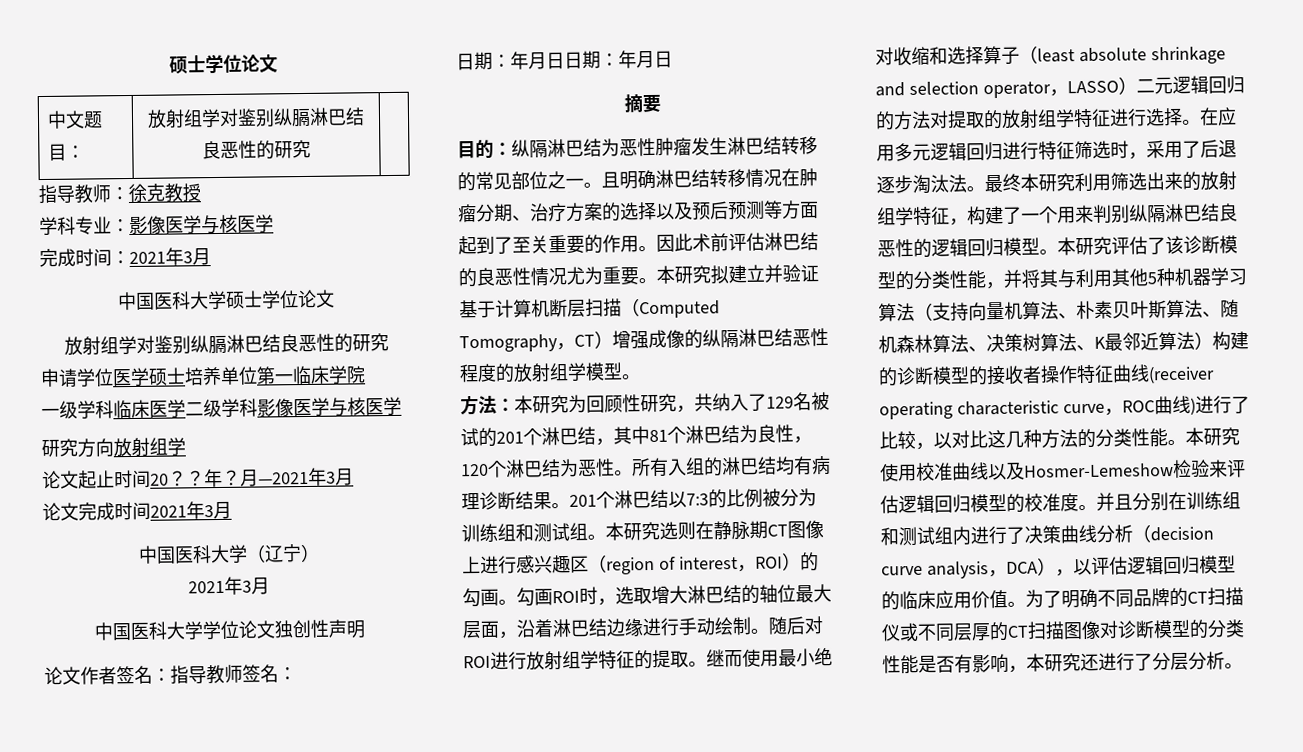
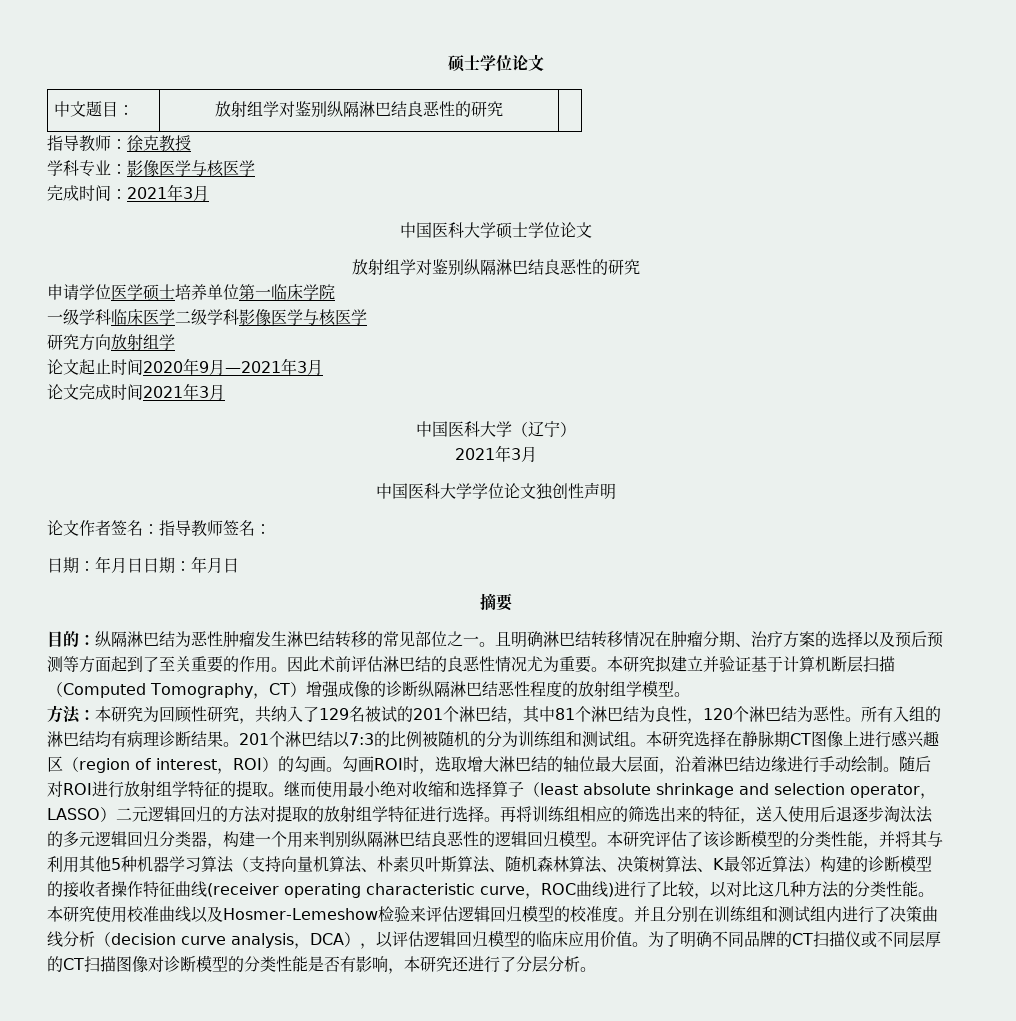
- 中文题目： | 放射组学对鉴别纵膈淋巴结良恶性的研究 |
+ 中文题目： | 放射组学对鉴别纵隔淋巴结良恶性的研究 |
  中国医科大学硕士学位论文
- 放射组学对鉴别纵膈淋巴结良恶性的研究
+ 放射组学对鉴别纵隔淋巴结良恶性的研究
- 论文起止时间20？？年？月—2021年3月
+ 论文起止时间2020年9月—2021年3月
- 本研究拟建立并验证基于计算机断层扫描（Computed Tomography，CT）增强成像的纵隔淋巴结恶性程度的放射组学模型。
+ 本研究拟建立并验证基于计算机断层扫描（Computed Tomography，CT）增强成像的诊断纵隔淋巴结恶性程度的放射组学模型。
- 201个淋巴结以7:3的比例被分为训练组和测试组。
+ 201个淋巴结以7:3的比例被随机的分为训练组和测试组。
- 本研究选则在静脉期CT图像上进行感兴趣区（region of interest，ROI）的勾画。
+ 本研究选择在静脉期CT图像上进行感兴趣区（region of interest，ROI）的勾画。
- 在应用多元逻辑回归进行特征筛选时，采用了后退逐步淘汰法。最终本研究利用筛选出来的放射组学特征，构建了一个用来判别纵隔淋巴结良恶性的逻辑回归模型。
+ 再将训练组相应的筛选出来的特征，送入使用后退逐步淘汰法的多元逻辑回归分类器，构建一个用来判别纵隔淋巴结良恶性的逻辑回归模型。

